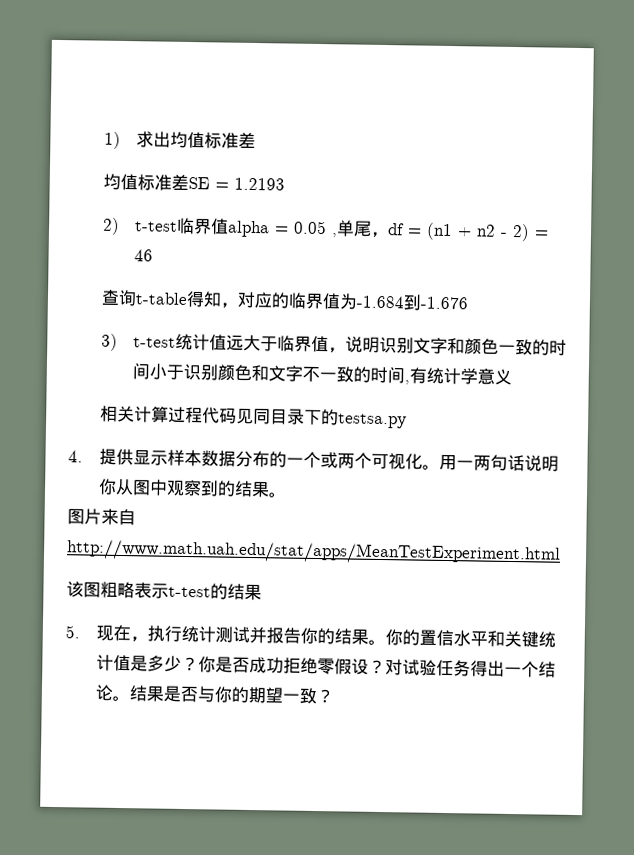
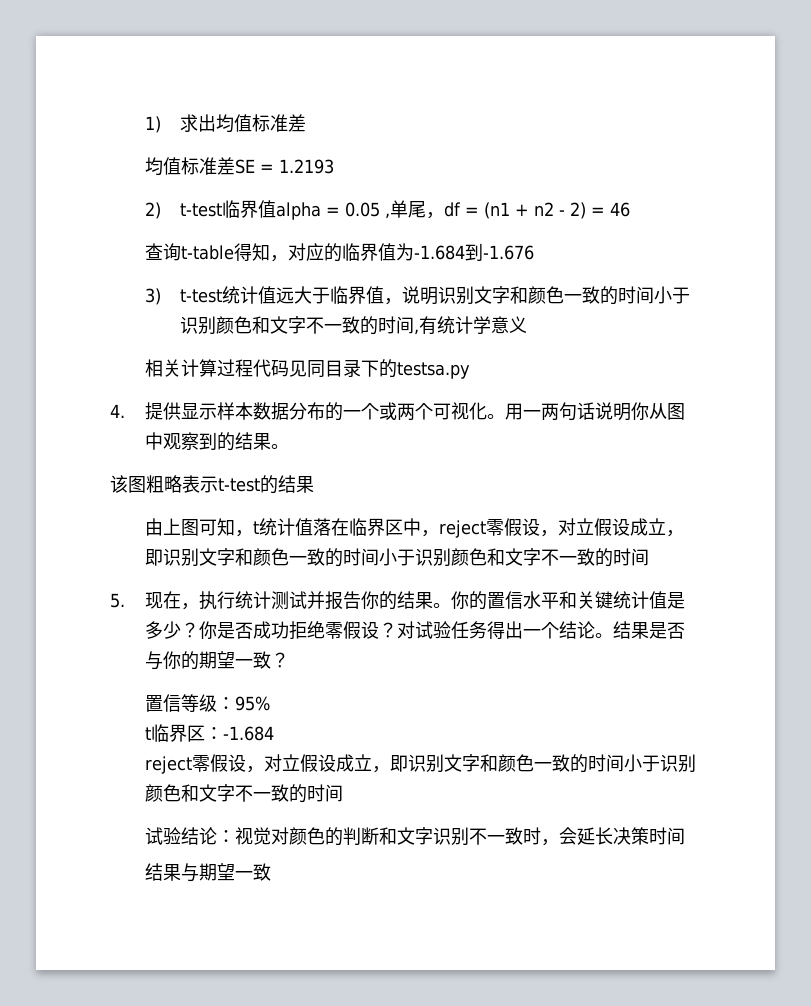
- 图片来自http://www.math.uah.edu/stat/apps/MeanTestExperiment.html
+ 由上图可知，t统计值落在临界区中，reject零假设，对立假设成立，即识别文字和颜色一致的时间小于识别颜色和文字不一致的时间
+ 置信等级：95%
+ t临界区：-1.684
+ reject零假设，对立假设成立，即识别文字和颜色一致的时间小于识别颜色和文字不一致的时间
+ 试验结论：视觉对颜色的判断和文字识别不一致时，会延长决策时间
+ 结果与期望一致

